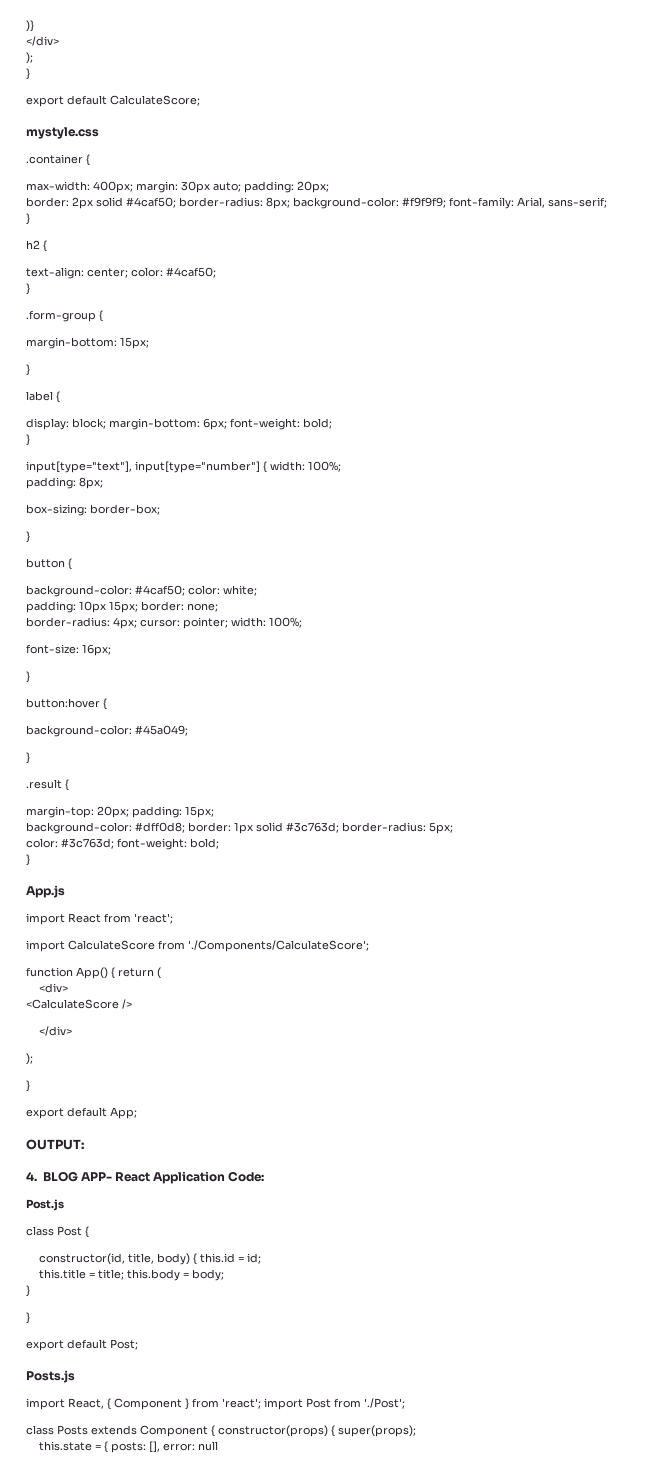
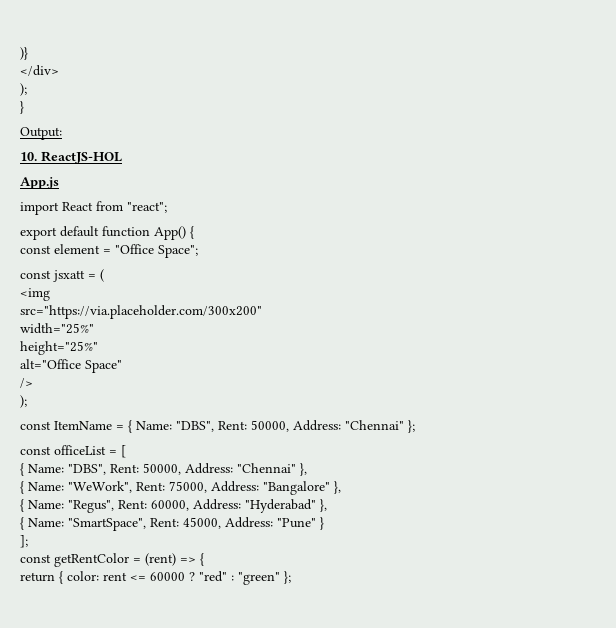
- export default CalculateScore;
- mystyle.css
- .container {
- max-width: 400px; margin: 30px auto; padding: 20px;
- border: 2px solid #4caf50; border-radius: 8px; background-color: #f9f9f9; font-family: Arial, sans-serif;
- }
- h2 {
- text-align: center; color: #4caf50;
- }
- .form-group {
- margin-bottom: 15px;
- }
- label {
- display: block; margin-bottom: 6px; font-weight: bold;
- }
- input[type="text"], input[type="number"] { width: 100%;
- padding: 8px;
- box-sizing: border-box;
- }
- button {
- background-color: #4caf50; color: white;
- padding: 10px 15px; border: none;
- border-radius: 4px; cursor: pointer; width: 100%;
- font-size: 16px;
- }
- button:hover {
- background-color: #45a049;
- }
- .result {
- margin-top: 20px; padding: 15px;
- background-color: #dff0d8; border: 1px solid #3c763d; border-radius: 5px;
- color: #3c763d; font-weight: bold;
- }
+ Output:
+ 10. ReactJS-HOL
  App.js
- import React from 'react';
- import CalculateScore from './Components/CalculateScore';
- function App() { return (
- <div>
- <CalculateScore />
- </div>
+ import React from "react";
+ export default function App() {
+ const element = "Office Space";
+ const jsxatt = (
+ <img
+ src="https://via.placeholder.com/300x200"
+ width="25%"
+ height="25%"
+ alt="Office Space"
+ />
  );
- }
- export default App;
- OUTPUT:
- 4. BLOG APP- React Application Code:
- Post.js
- class Post {
- constructor(id, title, body) { this.id = id;
- this.title = title; this.body = body;
- }
- }
- export default Post;
- Posts.js
- import React, { Component } from 'react'; import Post from './Post';
- class Posts extends Component { constructor(props) { super(props);
- this.state = { posts: [], error: null
+ const ItemName = { Name: "DBS", Rent: 50000, Address: "Chennai" };
+ const officeList = [
+ { Name: "DBS", Rent: 50000, Address: "Chennai" },
+ { Name: "WeWork", Rent: 75000, Address: "Bangalore" },
+ { Name: "Regus", Rent: 60000, Address: "Hyderabad" },
+ { Name: "SmartSpace", Rent: 45000, Address: "Pune" }
+ ];
+ const getRentColor = (rent) => {
+ return { color: rent <= 60000 ? "red" : "green" };

